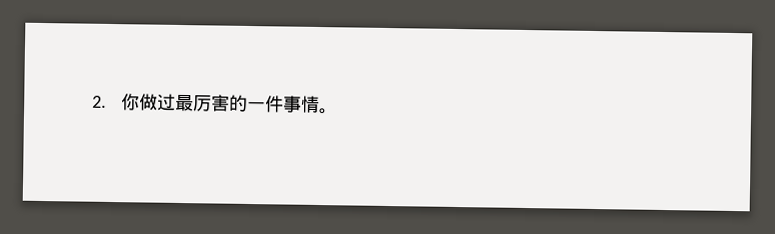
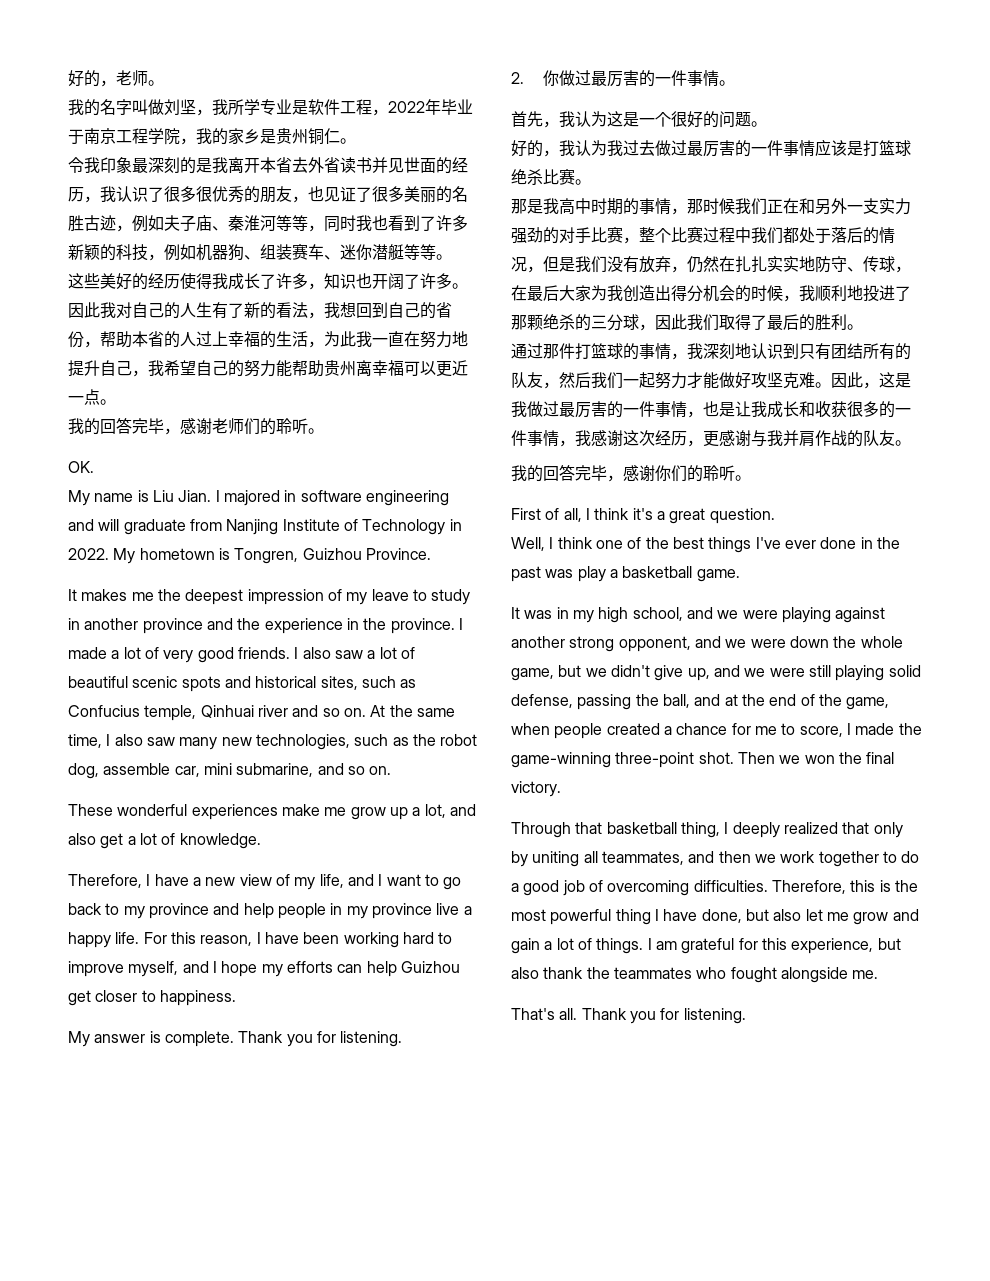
+ 好的，老师。
+ 我的名字叫做刘坚，我所学专业是软件工程，2022年毕业于南京工程学院，我的家乡是贵州铜仁。
+ 令我印象最深刻的是我离开本省去外省读书并见世面的经历，我认识了很多很优秀的朋友，也见证了很多美丽的名胜古迹，例如夫子庙、秦淮河等等，同时我也看到了许多新颖的科技，例如机器狗、组装赛车、迷你潜艇等等。
+ 这些美好的经历使得我成长了许多，知识也开阔了许多。因此我对自己的人生有了新的看法，我想回到自己的省份，帮助本省的人过上幸福的生活，为此我一直在努力地提升自己，我希望自己的努力能帮助贵州离幸福可以更近一点。
+ 我的回答完毕，感谢老师们的聆听。
+ OK.
+ My name is Liu Jian. I majored in software engineering and will graduate from Nanjing Institute of Technology in 2022. My hometown is Tongren, Guizhou Province.
+ It makes me the deepest impression of my leave to study in another province and the experience in the province. I made a lot of very good friends. I also saw a lot of beautiful scenic spots and historical sites, such as Confucius temple, Qinhuai river and so on. At the same time, I also saw many new technologies, such as the robot dog, assemble car, mini submarine, and so on.
+ These wonderful experiences make me grow up a lot, and also get a lot of knowledge.
+ Therefore, I have a new view of my life, and I want to go back to my province and help people in my province live a happy life. For this reason, I have been working hard to improve myself, and I hope my efforts can help Guizhou get closer to happiness.
+ My answer is complete. Thank you for listening.
+ 首先，我认为这是一个很好的问题。
+ 好的，我认为我过去做过最厉害的一件事情应该是打篮球绝杀比赛。
+ 那是我高中时期的事情，那时候我们正在和另外一支实力强劲的对手比赛，整个比赛过程中我们都处于落后的情况，但是我们没有放弃，仍然在扎扎实实地防守、传球，在最后大家为我创造出得分机会的时候，我顺利地投进了那颗绝杀的三分球，因此我们取得了最后的胜利。
+ 通过那件打篮球的事情，我深刻地认识到只有团结所有的队友，然后我们一起努力才能做好攻坚克难。因此，这是我做过最厉害的一件事情，也是让我成长和收获很多的一件事情，我感谢这次经历，更感谢与我并肩作战的队友。
+ 我的回答完毕，感谢你们的聆听。
+ First of all, I think it's a great question.
+ Well, I think one of the best things I've ever done in the past was play a basketball game.
+ It was in my high school, and we were playing against another strong opponent, and we were down the whole game, but we didn't give up, and we were still playing solid defense, passing the ball, and at the end of the game, when people created a chance for me to score, I made the game-winning three-point shot. Then we won the final victory.
+ Through that basketball thing, I deeply realized that only by uniting all teammates, and then we work together to do a good job of overcoming difficulties. Therefore, this is the most powerful thing I have done, but also let me grow and gain a lot of things. I am grateful for this experience, but also thank the teammates who fought alongside me.
+ That's all. Thank you for listening.

